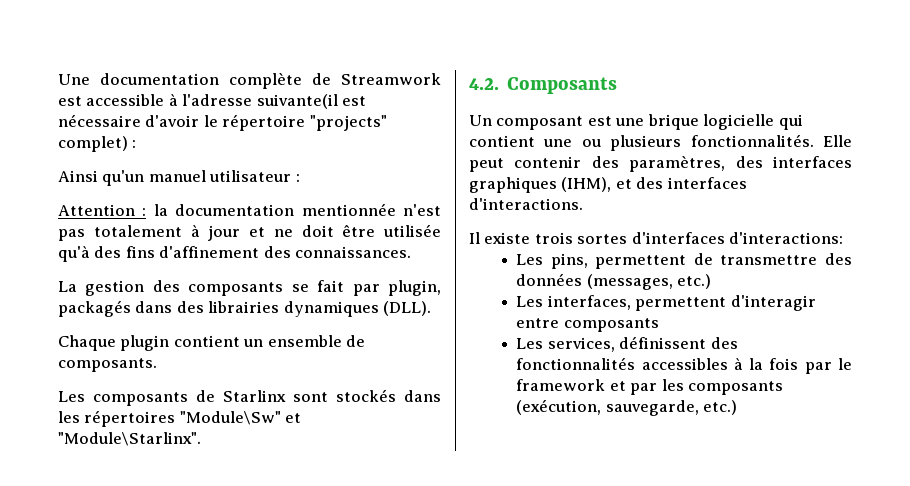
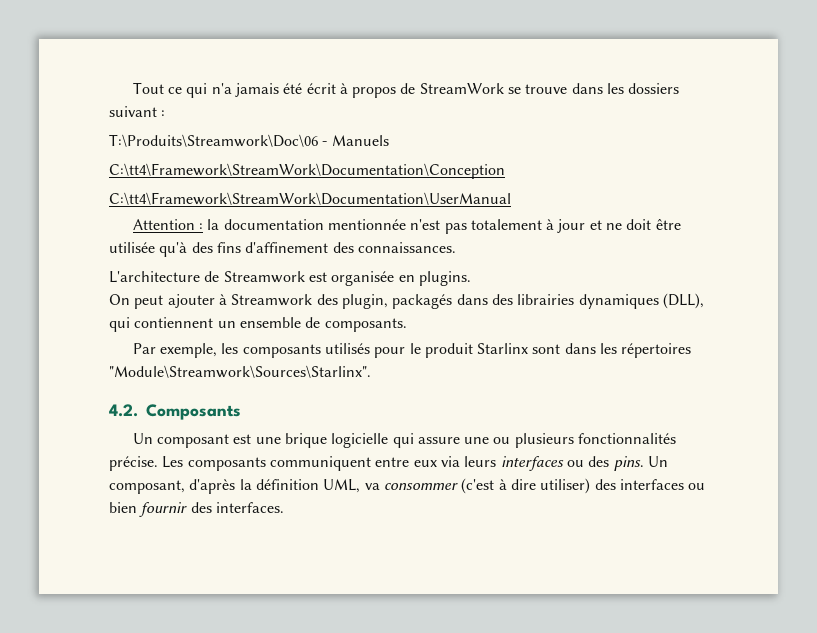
- Une documentation complète de Streamwork est accessible à l'adresse suivante(il est nécessaire d'avoir le répertoire "projects" complet) :
- Ainsi qu'un manuel utilisateur :
+ Tout ce qui n'a jamais été écrit à propos de StreamWork se trouve dans les dossiers suivant :
+ T:\Produits\Streamwork\Doc\06 - Manuels
+ C:\tt4\Framework\StreamWork\Documentation\Conception
+ C:\tt4\Framework\StreamWork\Documentation\UserManual
- La gestion des composants se fait par plugin, packagés dans des librairies dynamiques (DLL).
- Chaque plugin contient un ensemble de composants.
+ L'architecture de Streamwork est organisée en plugins.
+ On peut ajouter à Streamwork des plugin, packagés dans des librairies dynamiques (DLL), qui contiennent un ensemble de composants.
- Les composants de Starlinx sont stockés dans les répertoires "Module\Sw" et "Module\Starlinx".
+ Par exemple, les composants utilisés pour le produit Starlinx sont dans les répertoires "Module\Streamwork\Sources\Starlinx".
- Un composant est une brique logicielle qui contient une ou plusieurs fonctionnalités. Elle peut contenir des paramètres, des interfaces graphiques (IHM), et des interfaces d'interactions.
- Il existe trois sortes d'interfaces d'interactions:
- Les pins, permettent de transmettre des données (messages, etc.)
- Les interfaces, permettent d'interagir entre composants
- Les services, définissent des fonctionnalités accessibles à la fois par le framework et par les composants (exécution, sauvegarde, etc.)
+ Un composant est une brique logicielle qui assure une ou plusieurs fonctionnalités précise. Les composants communiquent entre eux via leurs interfaces ou des pins. Un composant, d'après la définition UML, va consommer (c'est à dire utiliser) des interfaces ou bien fournir des interfaces.

